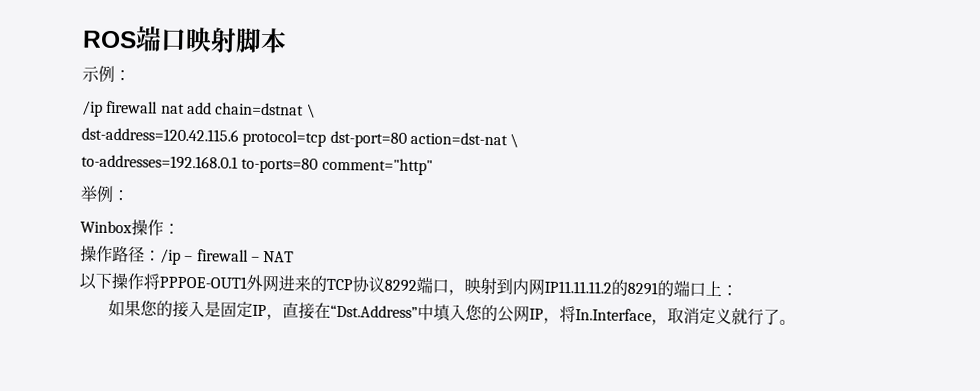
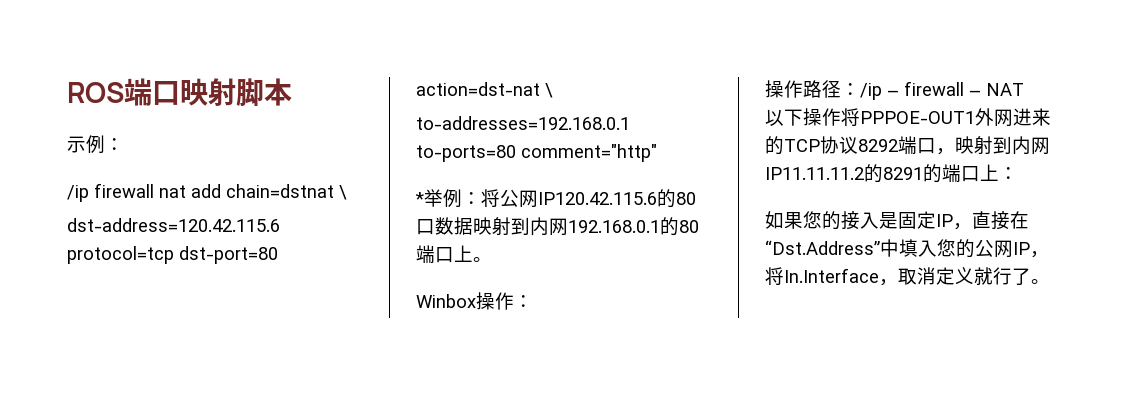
- 举例：
+ *举例：将公网IP120.42.115.6的80口数据映射到内网192.168.0.1的80端口上。

